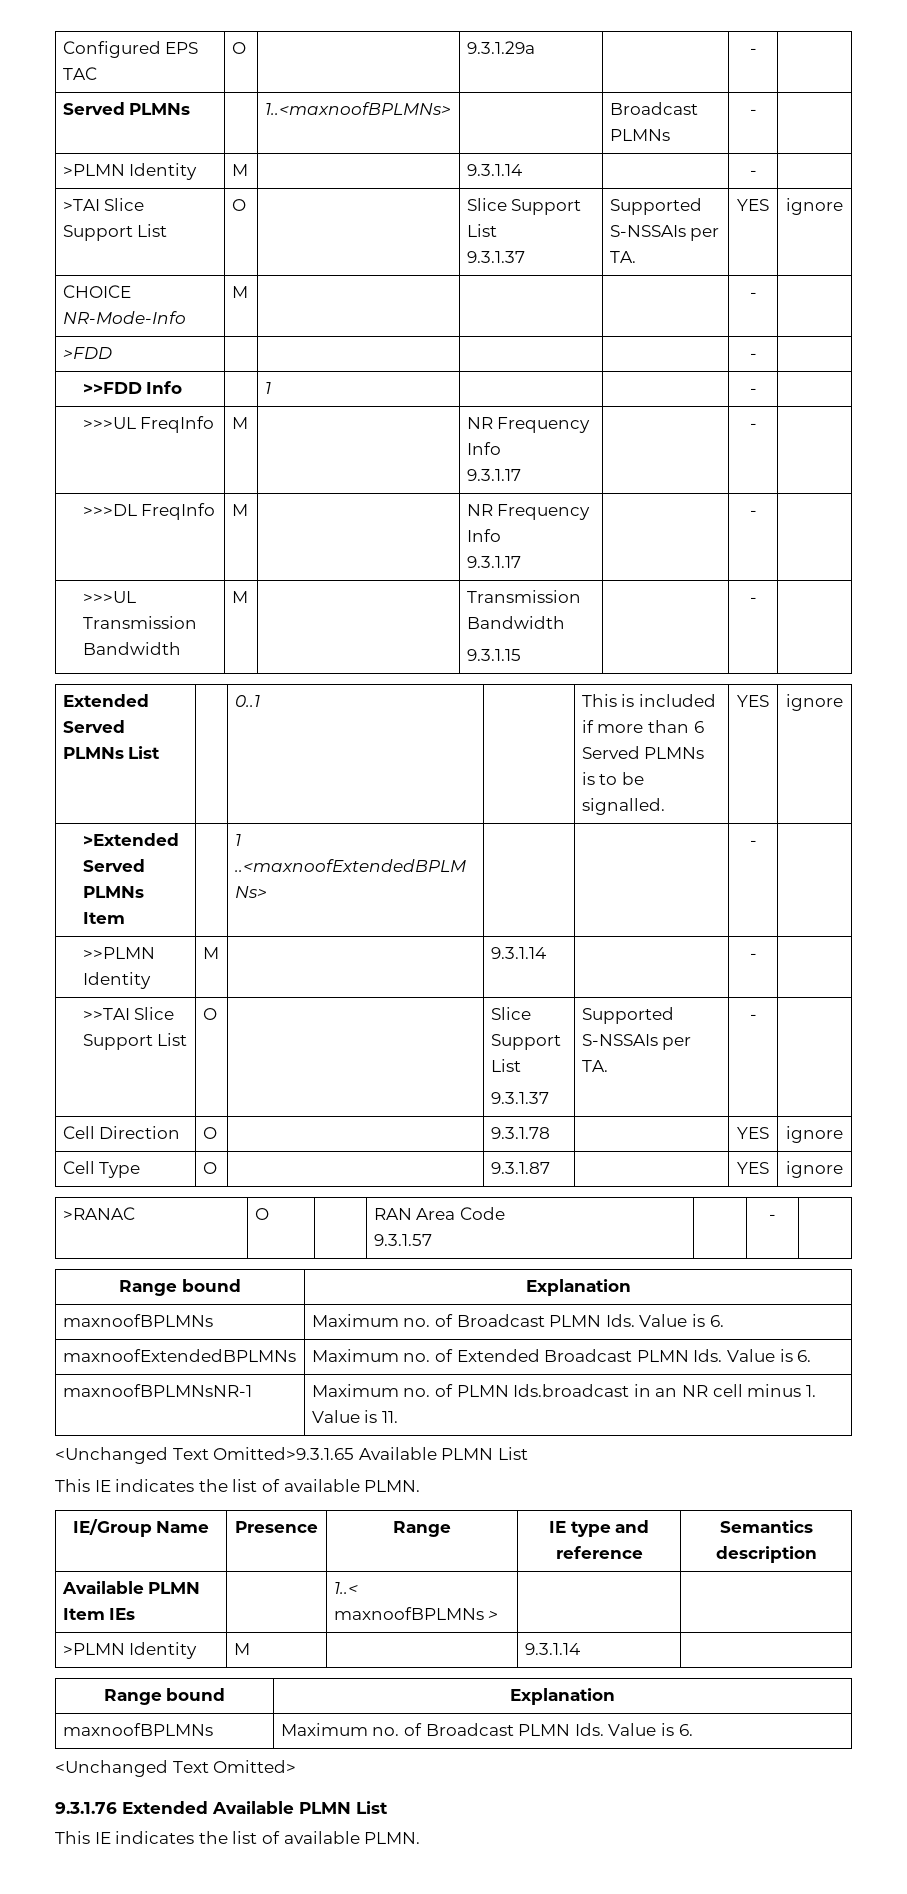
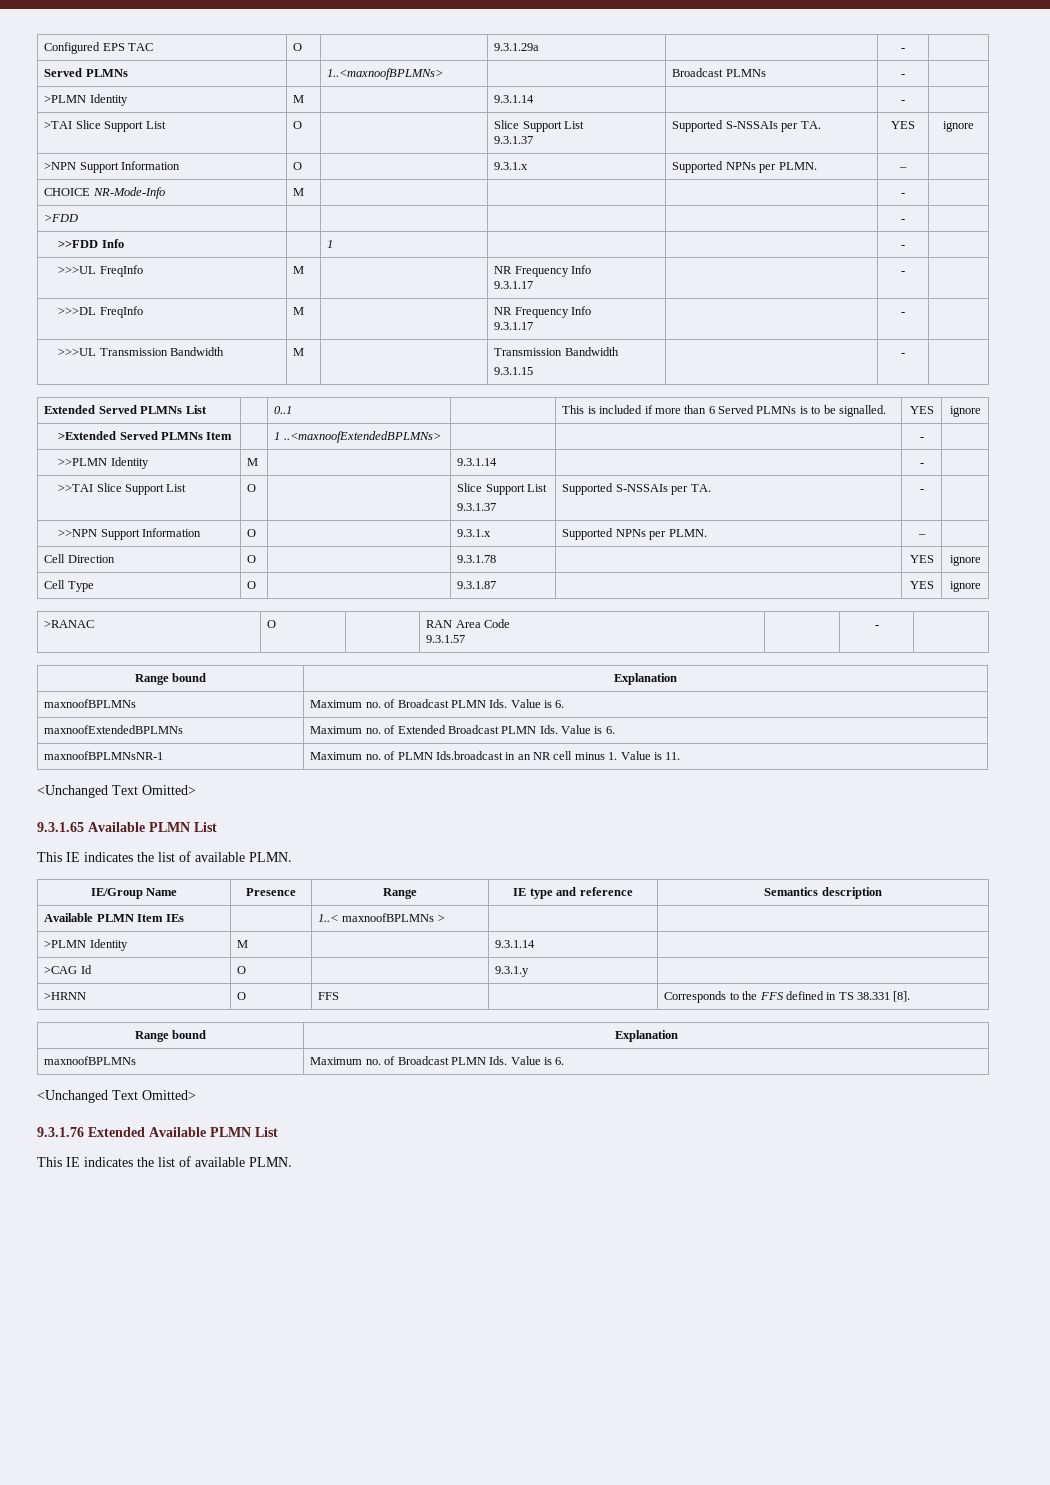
+ >NPN Support Information | O | | 9.3.1.x | Supported NPNs per PLMN. | – |
+ >>NPN Support Information | O | | 9.3.1.x | Supported NPNs per PLMN. | – |
  maxnoofBPLMNsNR-1 | Maximum no. of PLMN Ids.broadcast in an NR cell minus 1. Value is 11.
- <Unchanged Text Omitted>9.3.1.65 Available PLMN List
+ <Unchanged Text Omitted>
+ 9.3.1.65 Available PLMN List
+ >CAG Id | O | | 9.3.1.y |
+ >HRNN | O | FFS | | Corresponds to the FFS defined in TS 38.331 [8].

